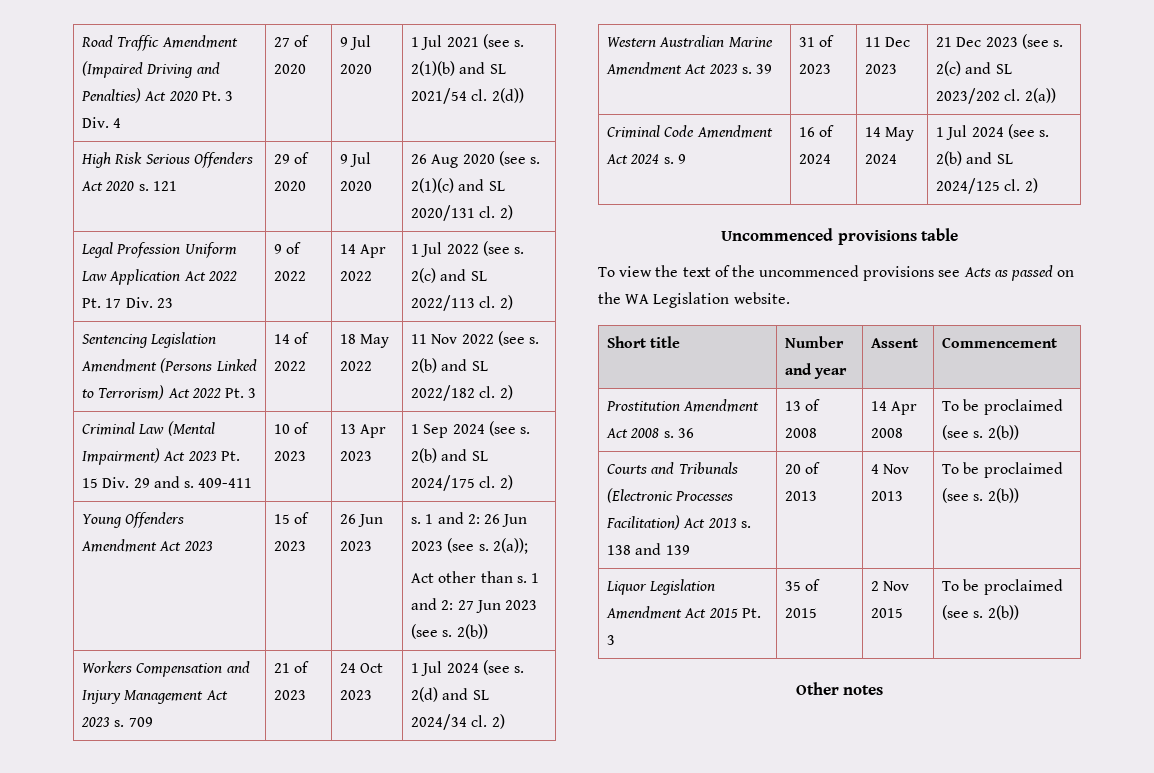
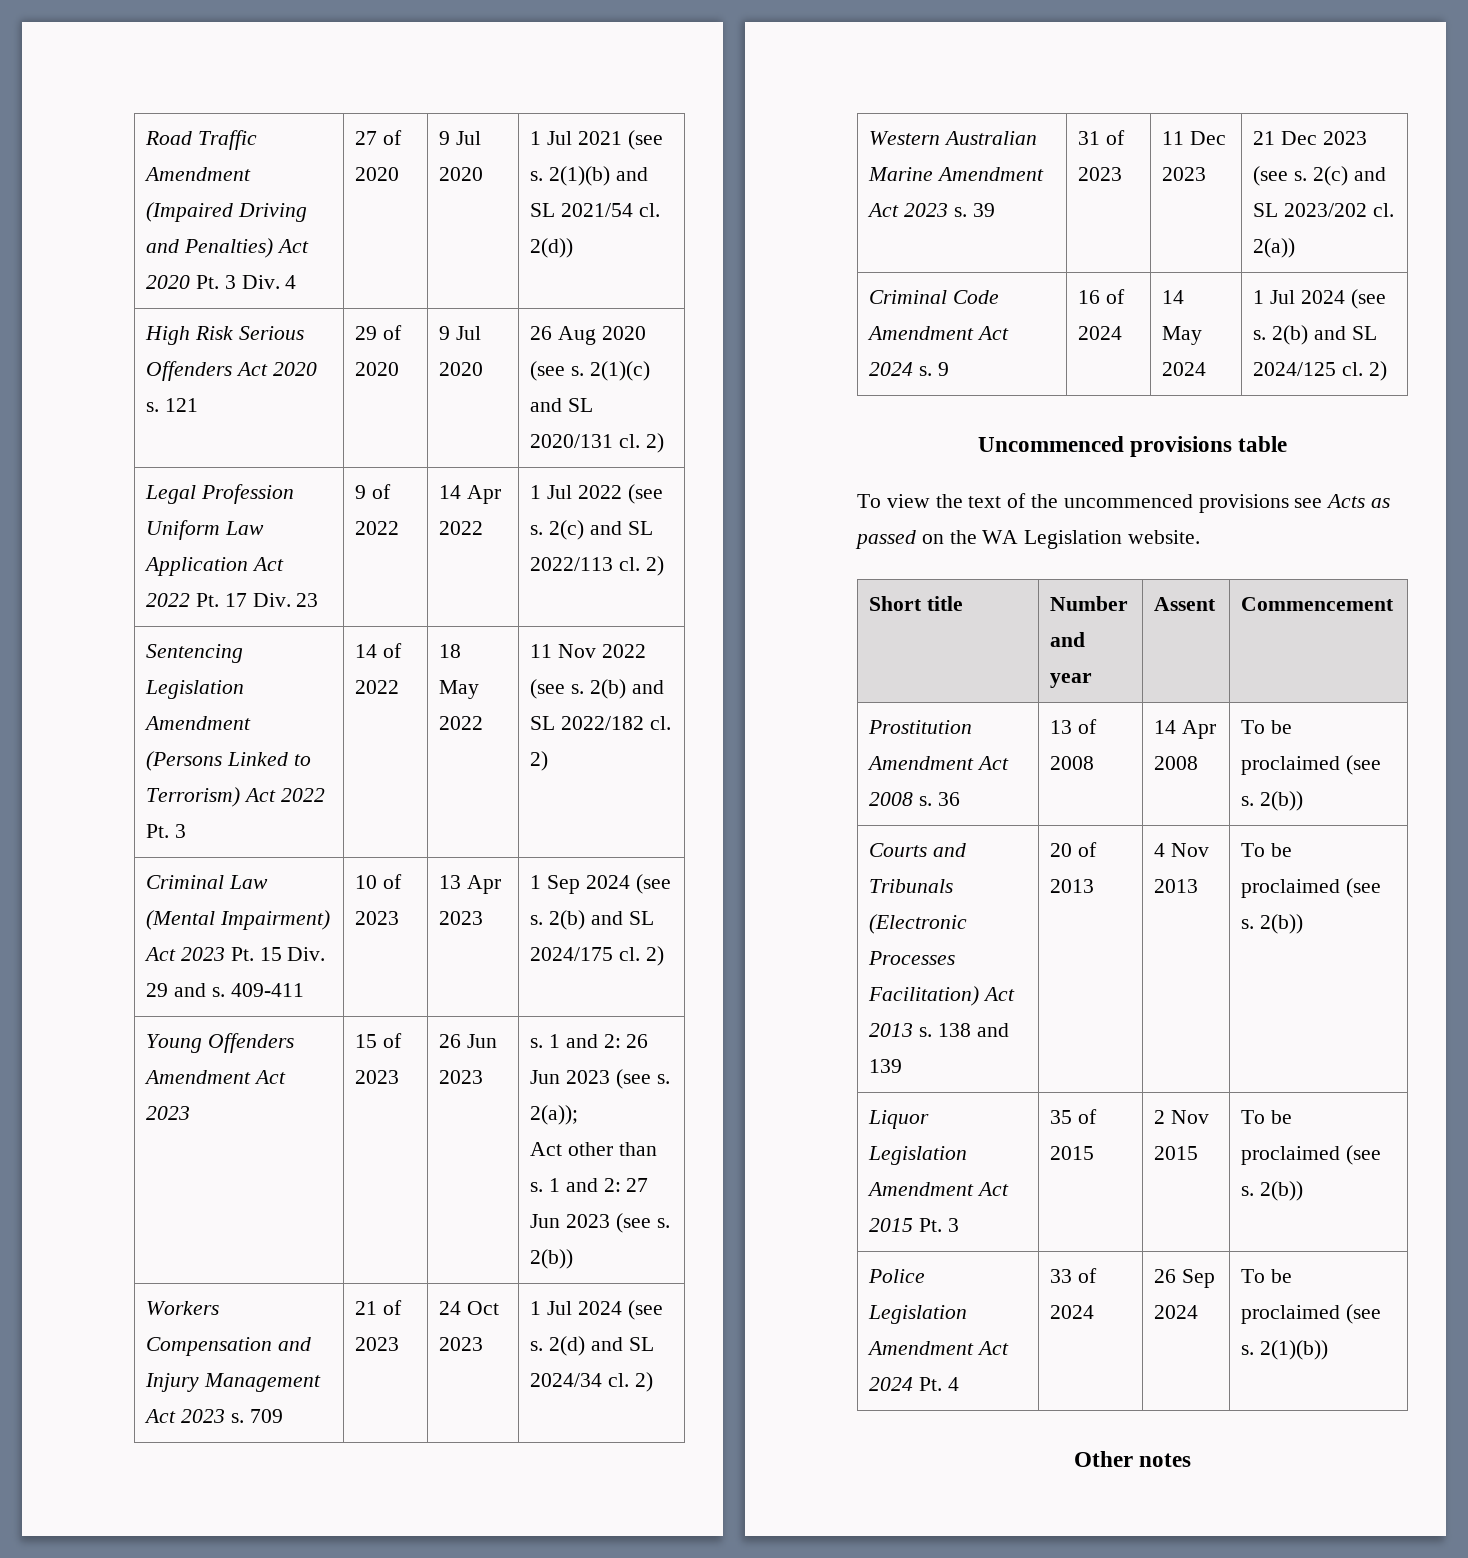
+ Police Legislation Amendment Act 2024 Pt. 4 | 33 of 2024 | 26 Sep 2024 | To be proclaimed (see s. 2(1)(b))

